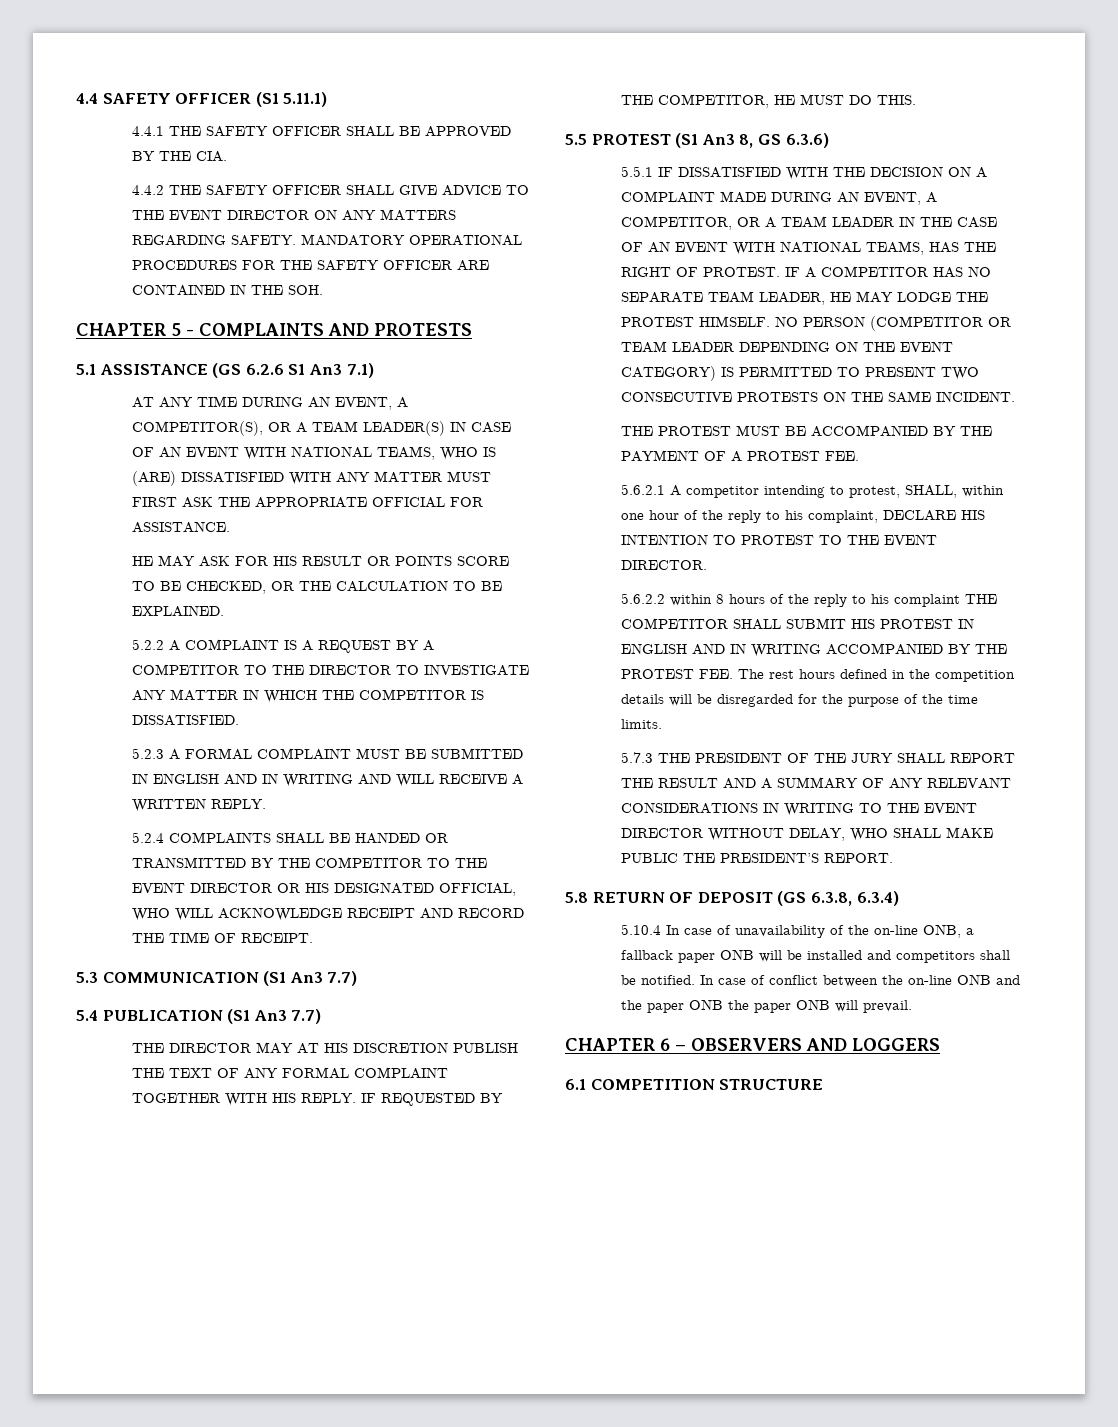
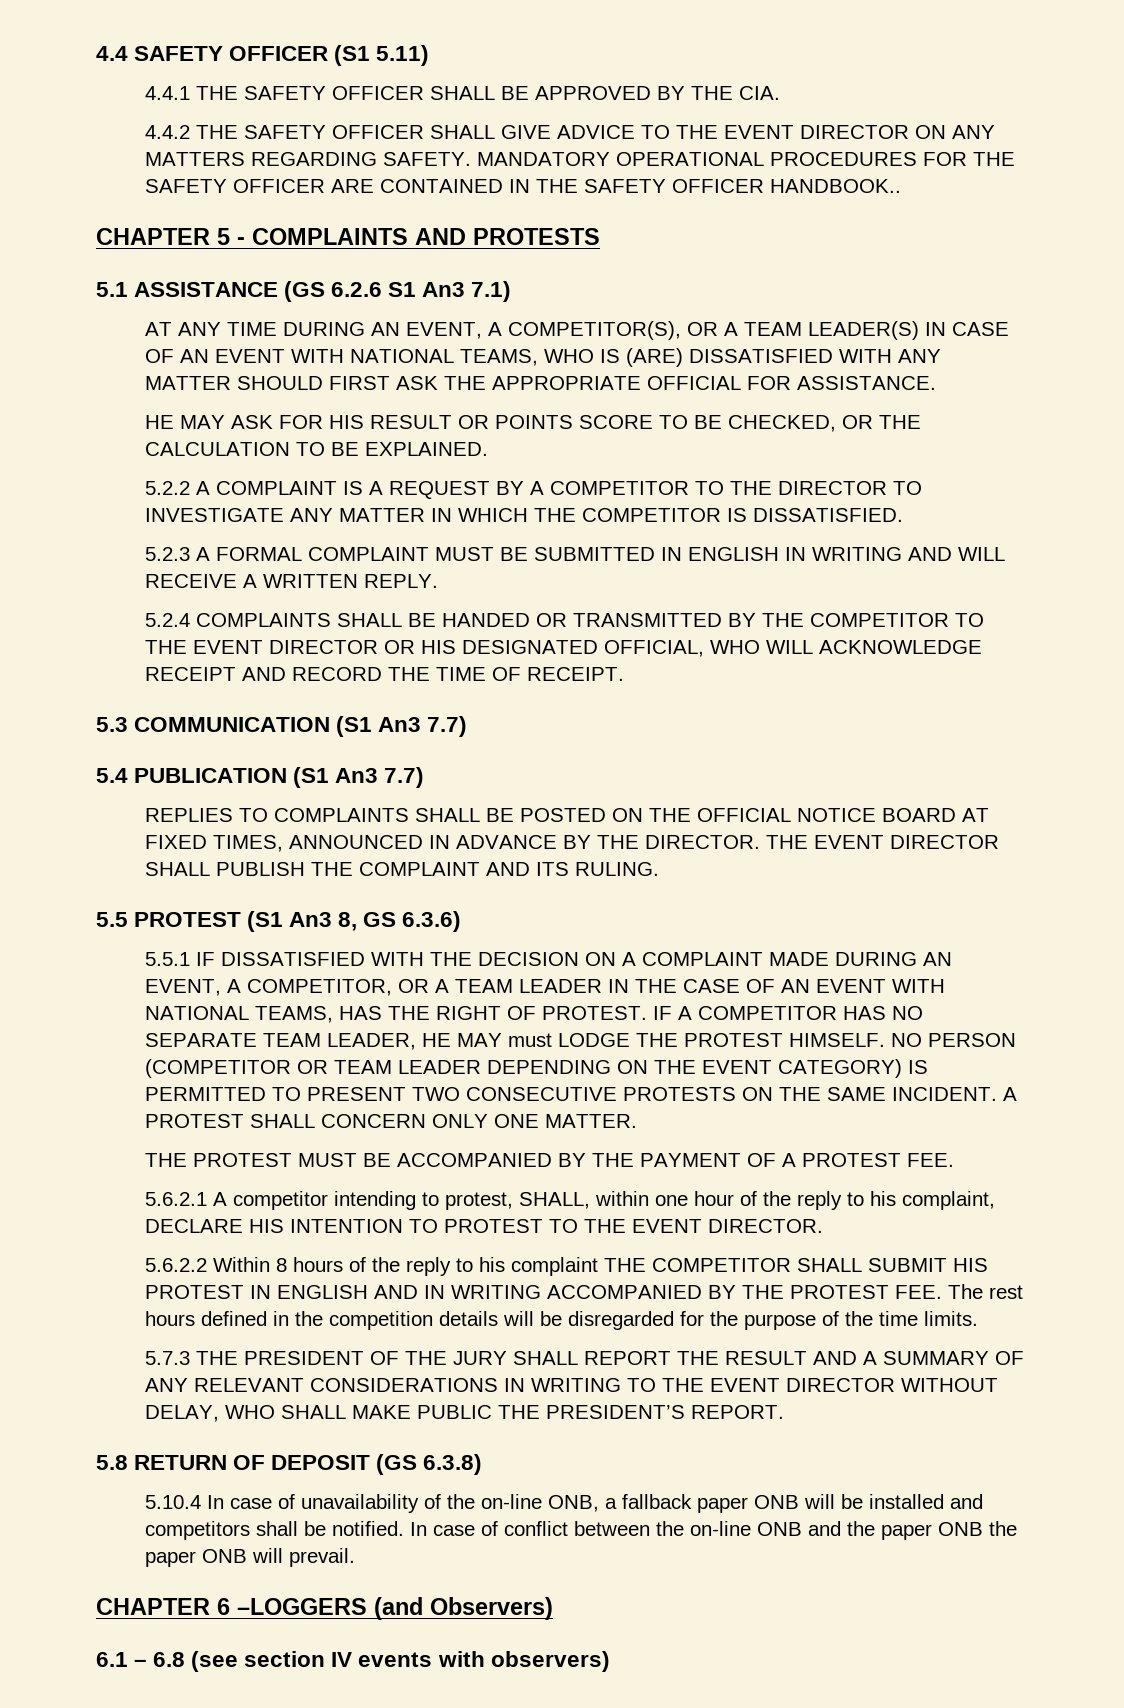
- 4.4 SAFETY OFFICER (S1 5.11.1)
+ 4.4 SAFETY OFFICER (S1 5.11)
- MANDATORY OPERATIONAL PROCEDURES FOR THE SAFETY OFFICER ARE CONTAINED IN THE SOH.
+ MANDATORY OPERATIONAL PROCEDURES FOR THE SAFETY OFFICER ARE CONTAINED IN THE SAFETY OFFICER HANDBOOK..
- AT ANY TIME DURING AN EVENT, A COMPETITOR(S), OR A TEAM LEADER(S) IN CASE OF AN EVENT WITH NATIONAL TEAMS, WHO IS (ARE) DISSATISFIED WITH ANY MATTER MUST FIRST ASK THE APPROPRIATE OFFICIAL FOR ASSISTANCE.
+ AT ANY TIME DURING AN EVENT, A COMPETITOR(S), OR A TEAM LEADER(S) IN CASE OF AN EVENT WITH NATIONAL TEAMS, WHO IS (ARE) DISSATISFIED WITH ANY MATTER SHOULD FIRST ASK THE APPROPRIATE OFFICIAL FOR ASSISTANCE.
- 5.2.3 A FORMAL COMPLAINT MUST BE SUBMITTED IN ENGLISH AND IN WRITING AND WILL RECEIVE A WRITTEN REPLY.
+ 5.2.3 A FORMAL COMPLAINT MUST BE SUBMITTED IN ENGLISH IN WRITING AND WILL RECEIVE A WRITTEN REPLY.
- THE DIRECTOR MAY AT HIS DISCRETION PUBLISH THE TEXT OF ANY FORMAL COMPLAINT TOGETHER WITH HIS REPLY. IF REQUESTED BY THE COMPETITOR, HE MUST DO THIS.
+ REPLIES TO COMPLAINTS SHALL BE POSTED ON THE OFFICIAL NOTICE BOARD AT FIXED TIMES, ANNOUNCED IN ADVANCE BY THE DIRECTOR. THE EVENT DIRECTOR SHALL PUBLISH THE COMPLAINT AND ITS RULING.
- IF A COMPETITOR HAS NO SEPARATE TEAM LEADER, HE MAY LODGE THE PROTEST HIMSELF.
+ IF A COMPETITOR HAS NO SEPARATE TEAM LEADER, HE MAY must LODGE THE PROTEST HIMSELF.
+ A PROTEST SHALL CONCERN ONLY ONE MATTER.
- 5.6.2.2 within 8 hours of the reply to his complaint THE COMPETITOR SHALL SUBMIT HIS PROTEST IN ENGLISH AND IN WRITING ACCOMPANIED BY THE PROTEST FEE. The rest hours defined in the competition details will be disregarded for the purpose of the time limits.
+ 5.6.2.2 Within 8 hours of the reply to his complaint THE COMPETITOR SHALL SUBMIT HIS PROTEST IN ENGLISH AND IN WRITING ACCOMPANIED BY THE PROTEST FEE. The rest hours defined in the competition details will be disregarded for the purpose of the time limits.
- 5.8 RETURN OF DEPOSIT (GS 6.3.8, 6.3.4)
+ 5.8 RETURN OF DEPOSIT (GS 6.3.8)
- CHAPTER 6 – OBSERVERS AND LOGGERS
- 6.1 COMPETITION STRUCTURE
+ CHAPTER 6 –LOGGERS (and Observers)
+ 6.1 – 6.8 (see section IV events with observers)

